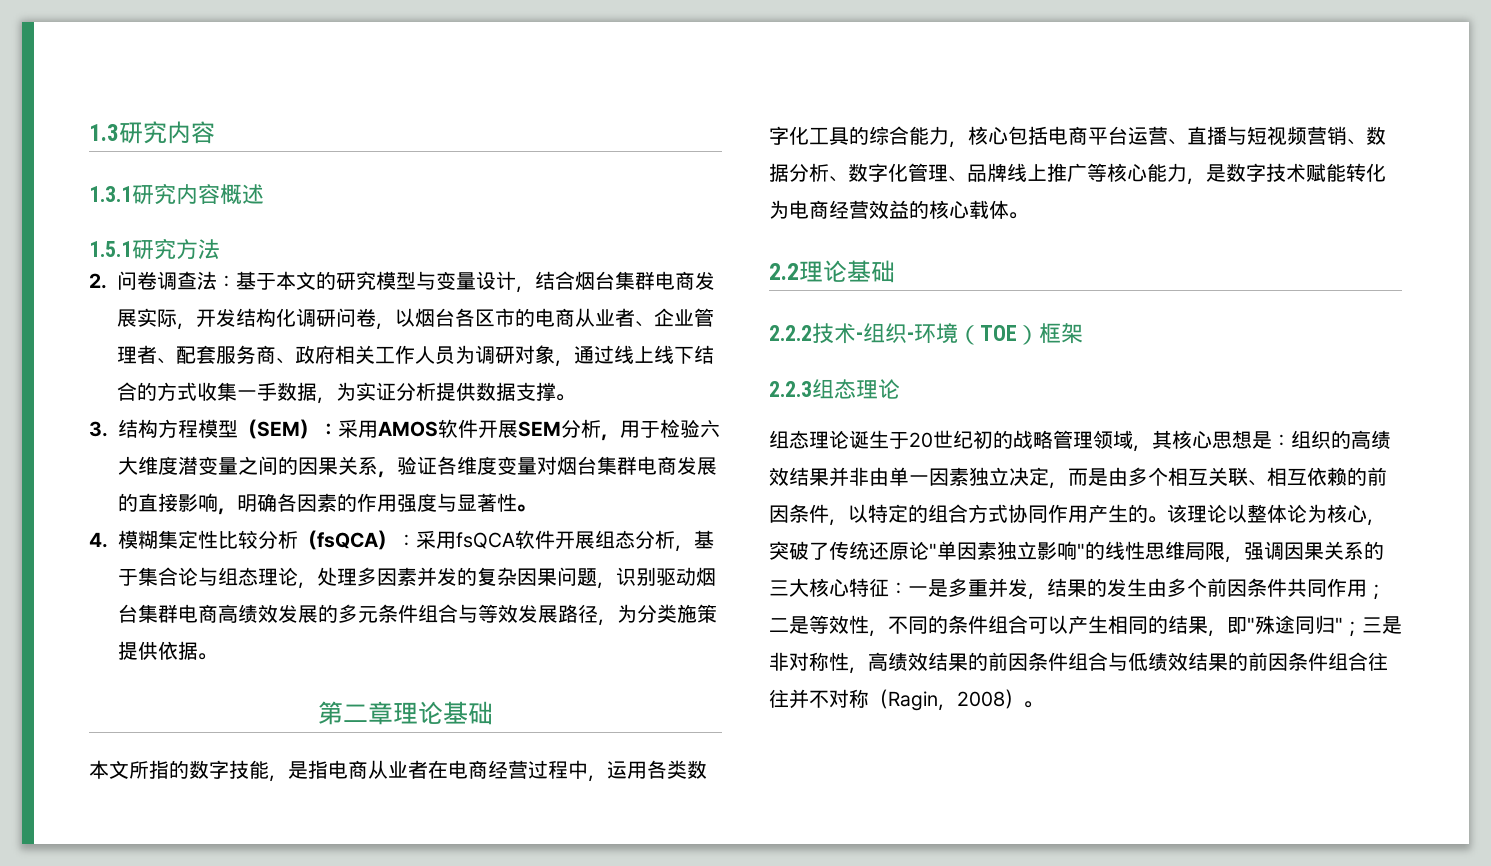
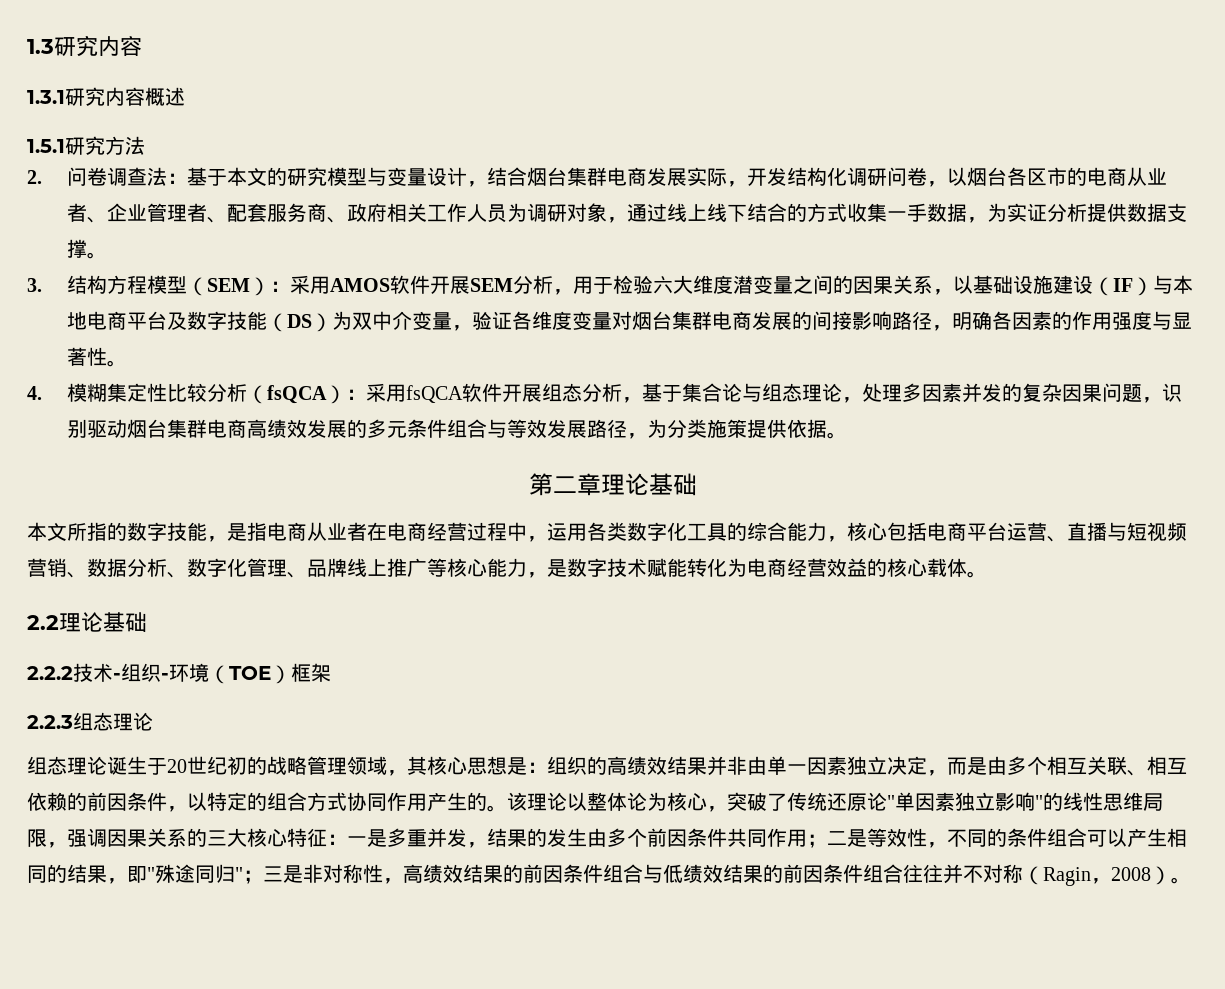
- 3.结构方程模型（SEM）：采用AMOS软件开展SEM分析，用于检验六大维度潜变量之间的因果关系，验证各维度变量对烟台集群电商发展的直接影响，明确各因素的作用强度与显著性。
+ 3.结构方程模型（SEM）：采用AMOS软件开展SEM分析，用于检验六大维度潜变量之间的因果关系，以基础设施建设（IF）与本地电商平台及数字技能（DS）为双中介变量，验证各维度变量对烟台集群电商发展的间接影响路径，明确各因素的作用强度与显著性。

